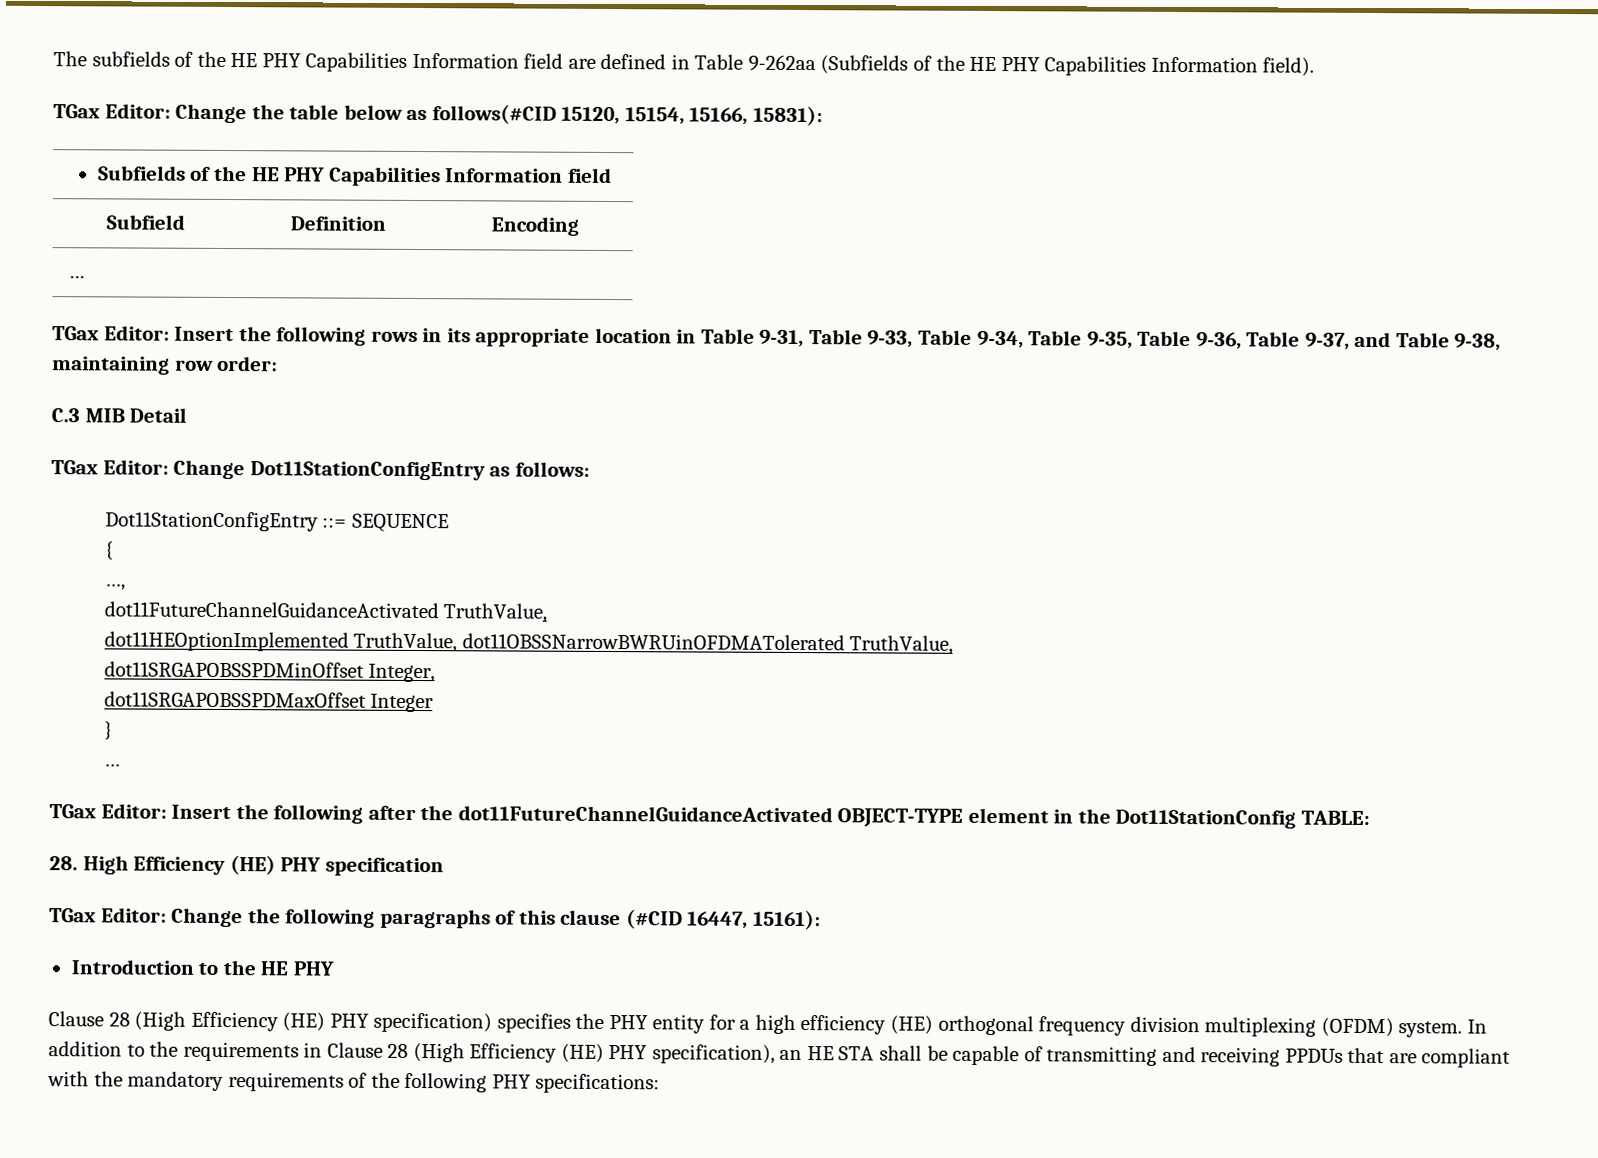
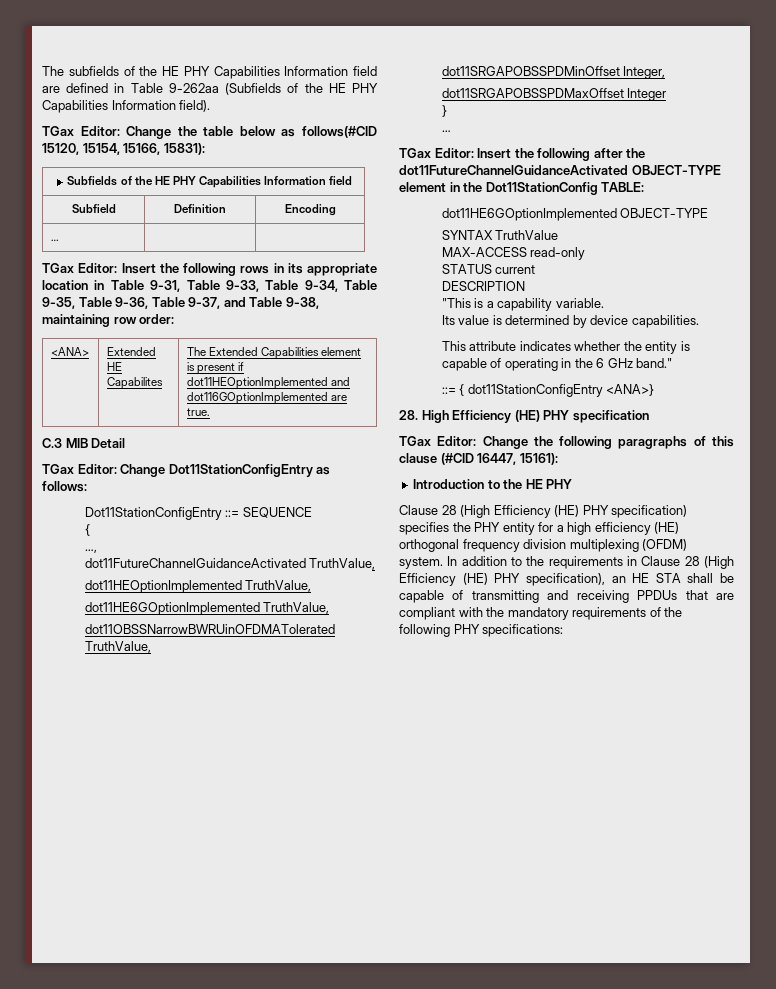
+ <ANA> | Extended HE Capabilites | The Extended Capabilities element is present if dot11HEOptionImplemented and dot116GOptionImplemented are true.
- dot11HEOptionImplemented TruthValue, dot11OBSSNarrowBWRUinOFDMATolerated TruthValue,
+ dot11HEOptionImplemented TruthValue,
+ dot11HE6GOptionImplemented TruthValue,
+ dot11OBSSNarrowBWRUinOFDMATolerated TruthValue,
+ dot11HE6GOptionImplemented OBJECT-TYPE
+ SYNTAX TruthValue
+ MAX-ACCESS read-only
+ STATUS current
+ DESCRIPTION
+ "This is a capability variable.
+ Its value is determined by device capabilities.
+ This attribute indicates whether the entity is capable of operating in the 6 GHz band."
+ ::= { dot11StationConfigEntry <ANA>}

